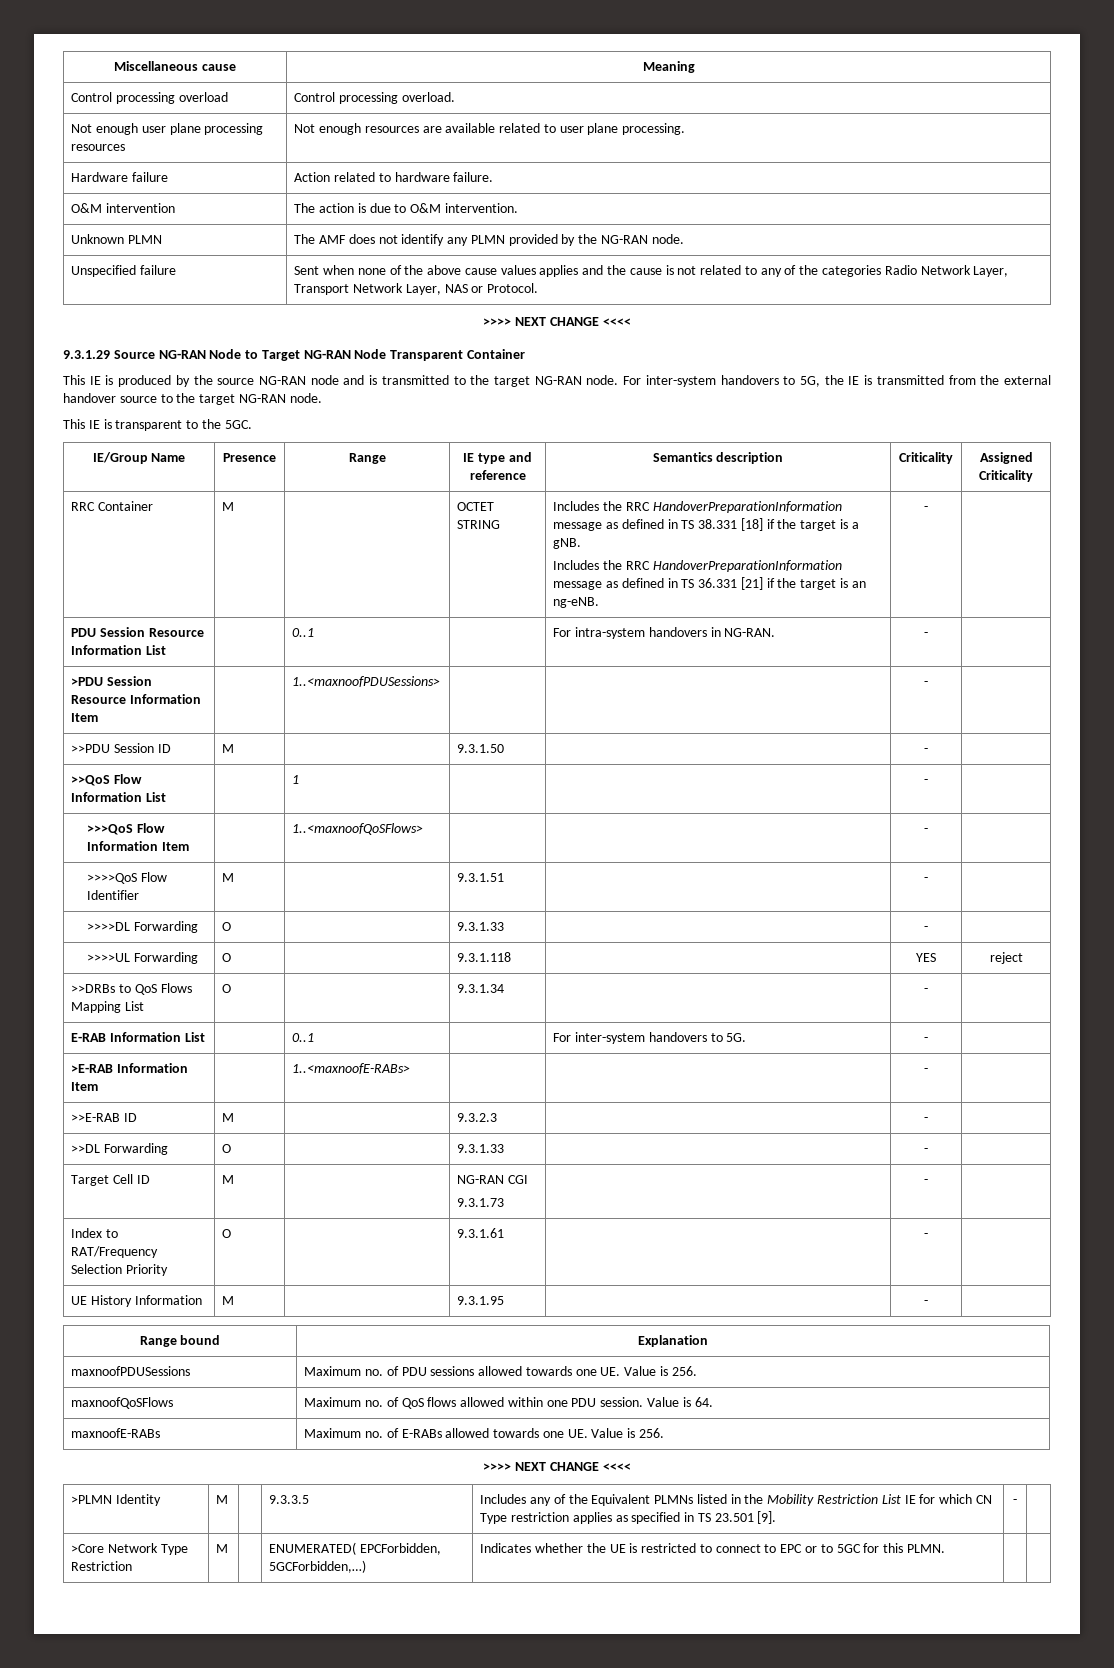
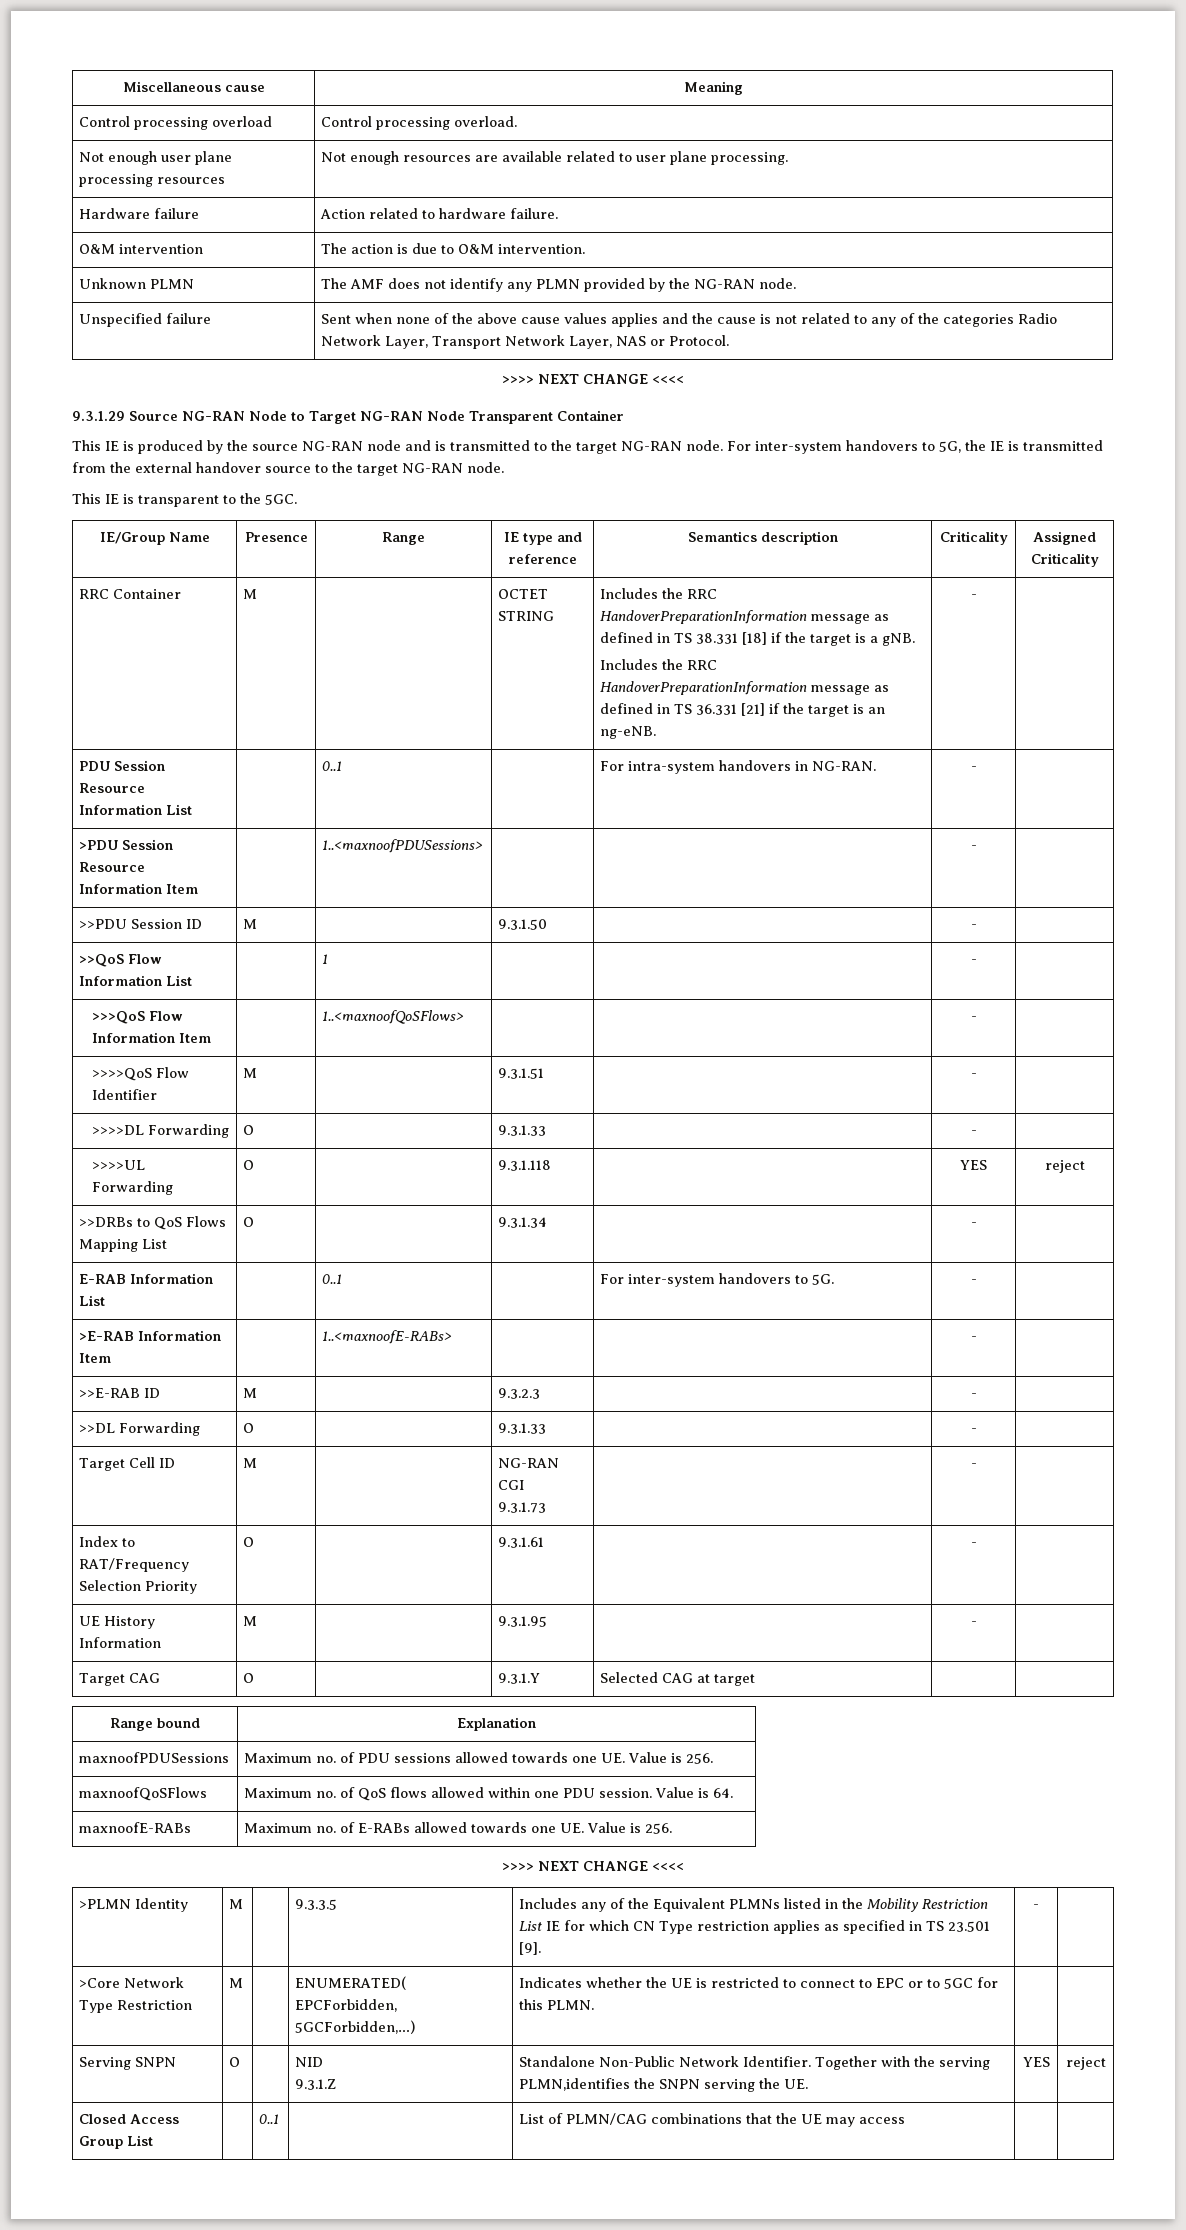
+ Target CAG | O | | 9.3.1.Y | Selected CAG at target | |
+ Serving SNPN | O | | NID
+ 9.3.1.Z | Standalone Non-Public Network Identifier. Together with the serving PLMN,identifies the SNPN serving the UE. | YES | reject
+ Closed Access Group List | | 0..1 | | List of PLMN/CAG combinations that the UE may access | |

